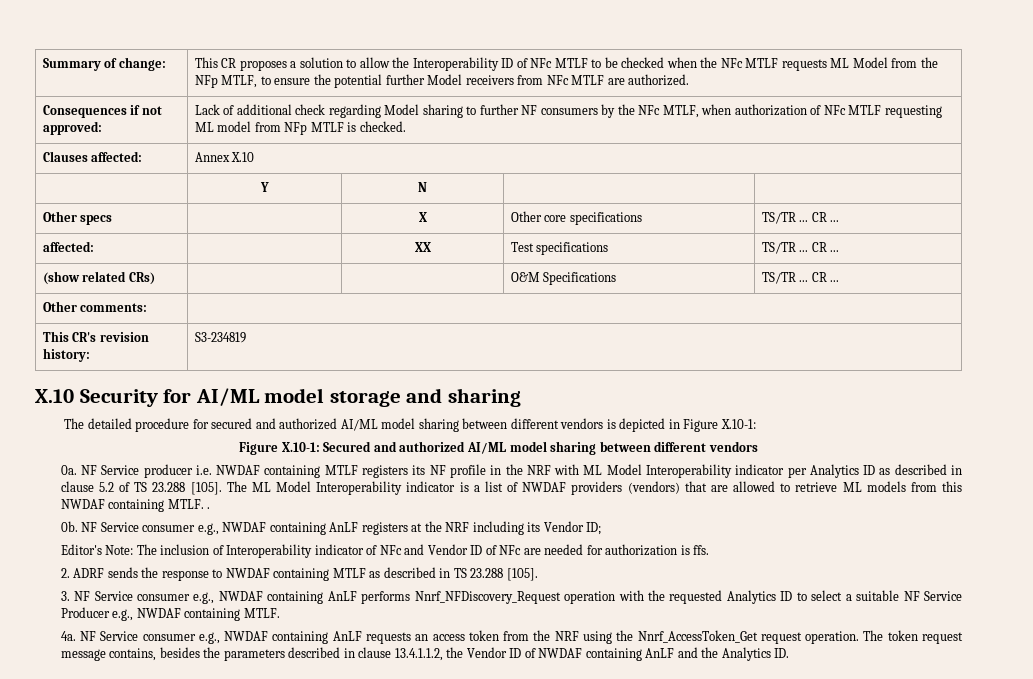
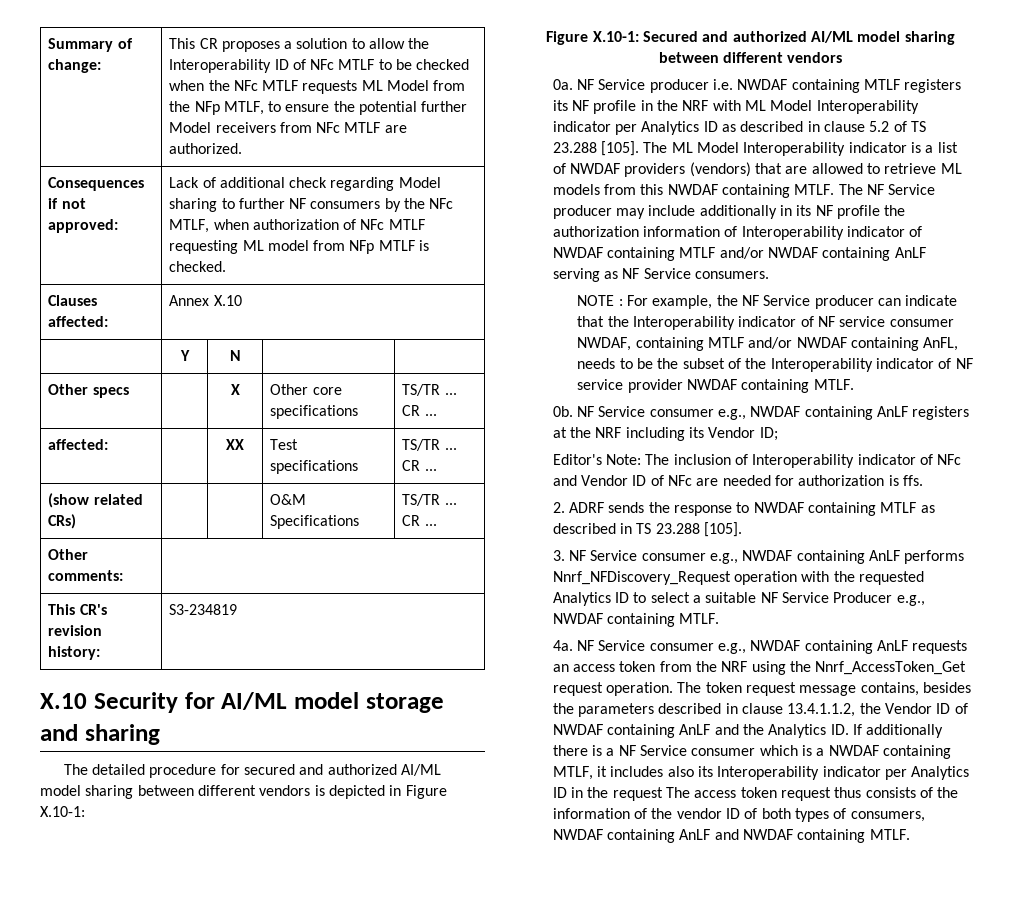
- The ML Model Interoperability indicator is a list of NWDAF providers (vendors) that are allowed to retrieve ML models from this NWDAF containing MTLF. .
+ The ML Model Interoperability indicator is a list of NWDAF providers (vendors) that are allowed to retrieve ML models from this NWDAF containing MTLF. The NF Service producer may include additionally in its NF profile the authorization information of Interoperability indicator of NWDAF containing MTLF and/or NWDAF containing AnLF serving as NF Service consumers.
+ NOTE : For example, the NF Service producer can indicate that the Interoperability indicator of NF service consumer NWDAF, containing MTLF and/or NWDAF containing AnFL, needs to be the subset of the Interoperability indicator of NF service provider NWDAF containing MTLF.
- The token request message contains, besides the parameters described in clause 13.4.1.1.2, the Vendor ID of NWDAF containing AnLF and the Analytics ID.
+ The token request message contains, besides the parameters described in clause 13.4.1.1.2, the Vendor ID of NWDAF containing AnLF and the Analytics ID. If additionally there is a NF Service consumer which is a NWDAF containing MTLF, it includes also its Interoperability indicator per Analytics ID in the request The access token request thus consists of the information of the vendor ID of both types of consumers, NWDAF containing AnLF and NWDAF containing MTLF.

